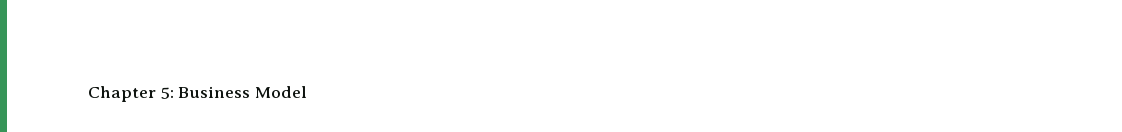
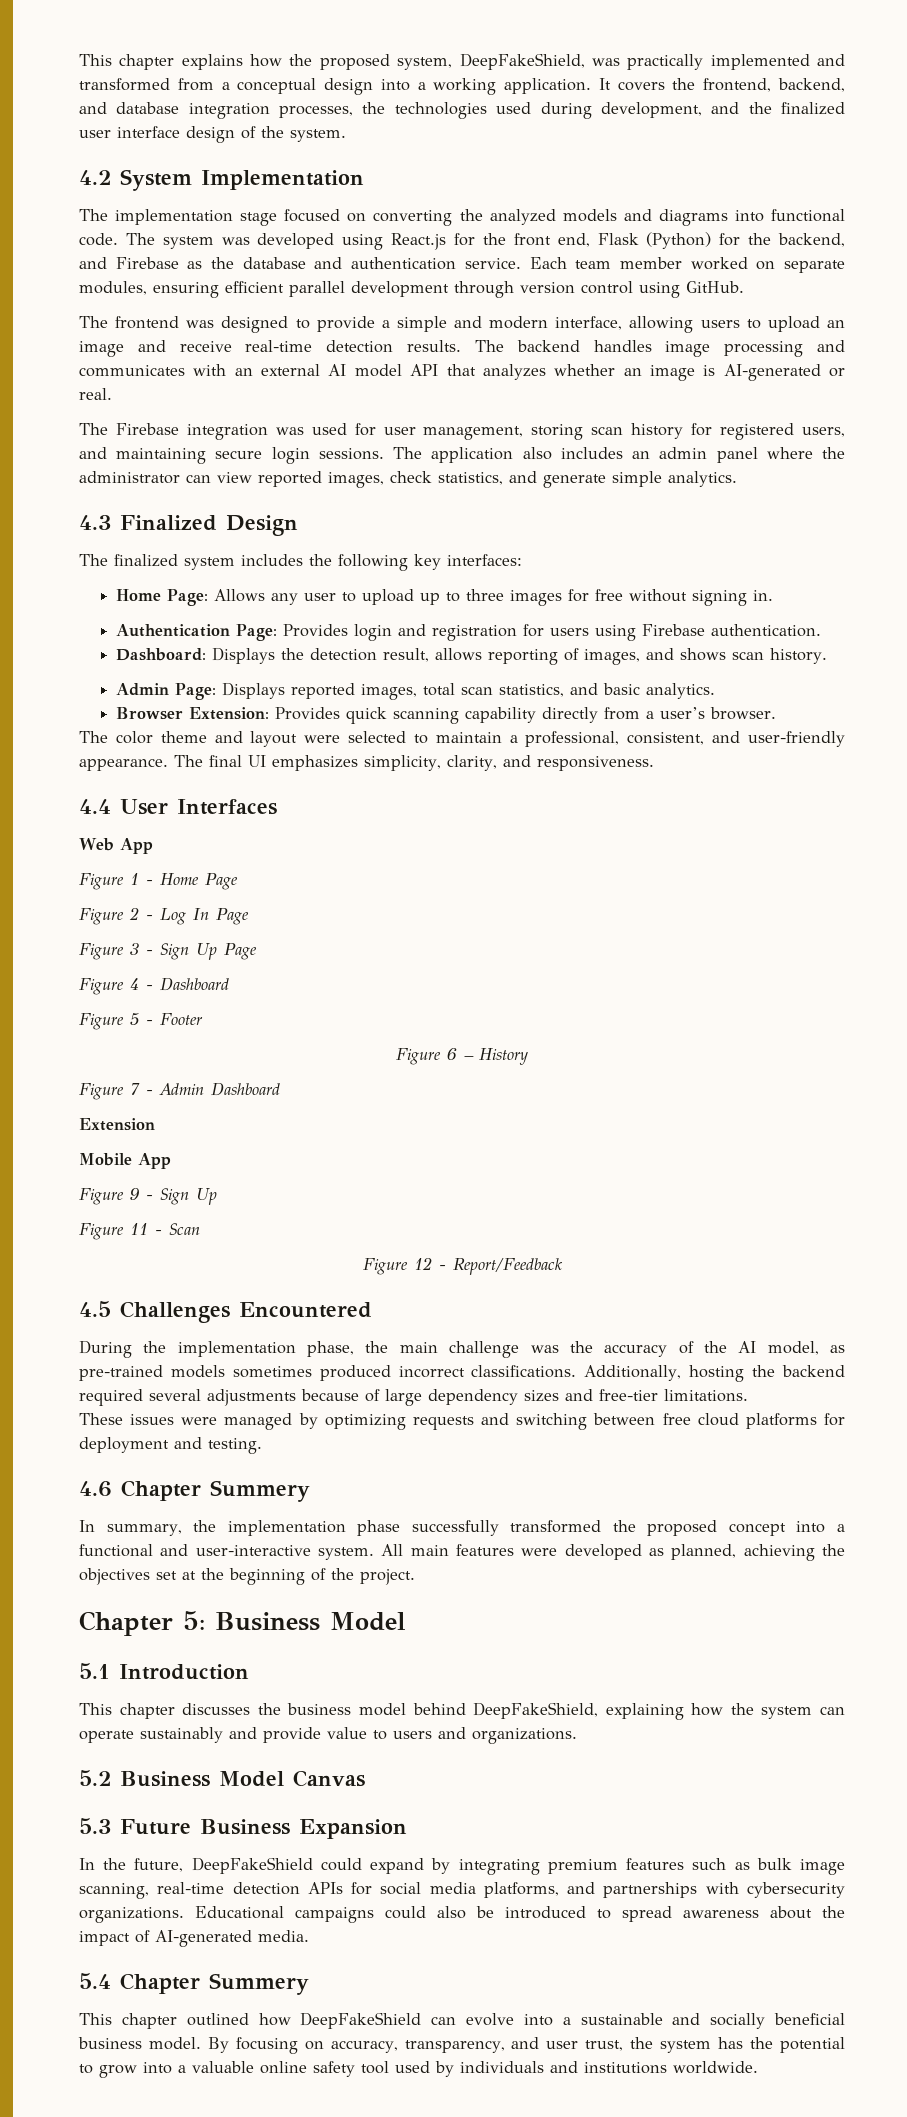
+ This chapter explains how the proposed system, DeepFakeShield, was practically implemented and transformed from a conceptual design into a working application. It covers the frontend, backend, and database integration processes, the technologies used during development, and the finalized user interface design of the system.
+ 4.2 System Implementation
+ The implementation stage focused on converting the analyzed models and diagrams into functional code. The system was developed using React.js for the front end, Flask (Python) for the backend, and Firebase as the database and authentication service. Each team member worked on separate modules, ensuring efficient parallel development through version control using GitHub.
+ The frontend was designed to provide a simple and modern interface, allowing users to upload an image and receive real-time detection results. The backend handles image processing and communicates with an external AI model API that analyzes whether an image is AI-generated or real.
+ The Firebase integration was used for user management, storing scan history for registered users, and maintaining secure login sessions. The application also includes an admin panel where the administrator can view reported images, check statistics, and generate simple analytics.
+ 4.3 Finalized Design
+ The finalized system includes the following key interfaces:
+ Home Page: Allows any user to upload up to three images for free without signing in.
+ Authentication Page: Provides login and registration for users using Firebase authentication.
+ Dashboard: Displays the detection result, allows reporting of images, and shows scan history.
+ Admin Page: Displays reported images, total scan statistics, and basic analytics.
+ Browser Extension: Provides quick scanning capability directly from a user’s browser.
+ The color theme and layout were selected to maintain a professional, consistent, and user-friendly appearance. The final UI emphasizes simplicity, clarity, and responsiveness.
+ 4.4 User Interfaces
+ Web App
+ Figure 1 - Home Page
+ Figure 2 - Log In Page
+ Figure 3 - Sign Up Page
+ Figure 4 - Dashboard
+ Figure 5 - Footer
+ Figure 6 – History
+ Figure 7 - Admin Dashboard
+ Extension
+ Mobile App
+ Figure 9 - Sign Up
+ Figure 11 - Scan
+ Figure 12 - Report/Feedback
+ 4.5 Challenges Encountered
+ During the implementation phase, the main challenge was the accuracy of the AI model, as pre-trained models sometimes produced incorrect classifications. Additionally, hosting the backend required several adjustments because of large dependency sizes and free-tier limitations.
+ These issues were managed by optimizing requests and switching between free cloud platforms for deployment and testing.
+ 4.6 Chapter Summery
+ In summary, the implementation phase successfully transformed the proposed concept into a functional and user-interactive system. All main features were developed as planned, achieving the objectives set at the beginning of the project.
  Chapter 5: Business Model
+ 5.1 Introduction
+ This chapter discusses the business model behind DeepFakeShield, explaining how the system can operate sustainably and provide value to users and organizations.
+ 5.2 Business Model Canvas
+ 5.3 Future Business Expansion
+ In the future, DeepFakeShield could expand by integrating premium features such as bulk image scanning, real-time detection APIs for social media platforms, and partnerships with cybersecurity organizations. Educational campaigns could also be introduced to spread awareness about the impact of AI-generated media.
+ 5.4 Chapter Summery
+ This chapter outlined how DeepFakeShield can evolve into a sustainable and socially beneficial business model. By focusing on accuracy, transparency, and user trust, the system has the potential to grow into a valuable online safety tool used by individuals and institutions worldwide.

